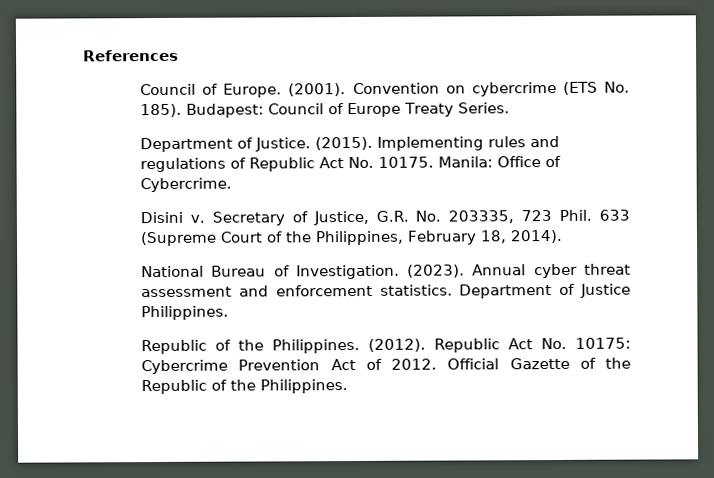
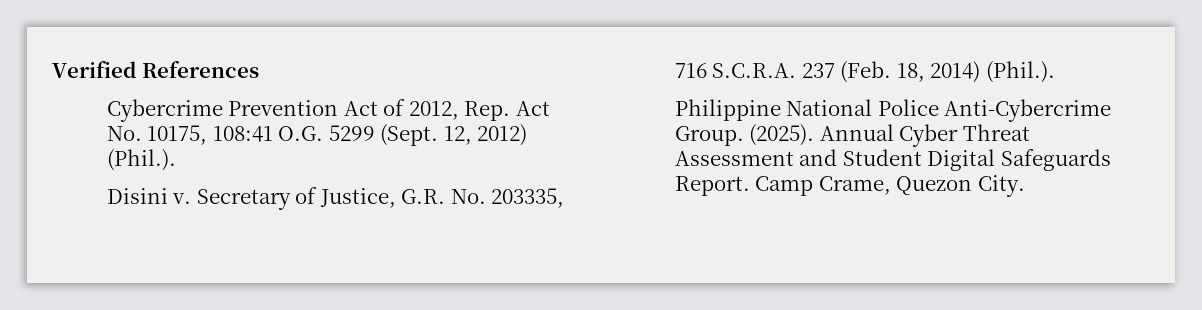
- References
+ Verified References
- Council of Europe. (2001). Convention on cybercrime (ETS No. 185). Budapest: Council of Europe Treaty Series.
- Department of Justice. (2015). Implementing rules and regulations of Republic Act No. 10175. Manila: Office of Cybercrime.
+ Cybercrime Prevention Act of 2012, Rep. Act No. 10175, 108:41 O.G. 5299 (Sept. 12, 2012) (Phil.).
- Secretary of Justice, G.R. No. 203335, 723 Phil. 633 (Supreme Court of the Philippines, February 18, 2014).
- National Bureau of Investigation. (2023). Annual cyber threat assessment and enforcement statistics. Department of Justice Philippines.
- Republic of the Philippines. (2012). Republic Act No. 10175: Cybercrime Prevention Act of 2012. Official Gazette of the Republic of the Philippines.
+ Secretary of Justice, G.R. No. 203335, 716 S.C.R.A. 237 (Feb. 18, 2014) (Phil.).
+ Philippine National Police Anti-Cybercrime Group. (2025). Annual Cyber Threat Assessment and Student Digital Safeguards Report. Camp Crame, Quezon City.

